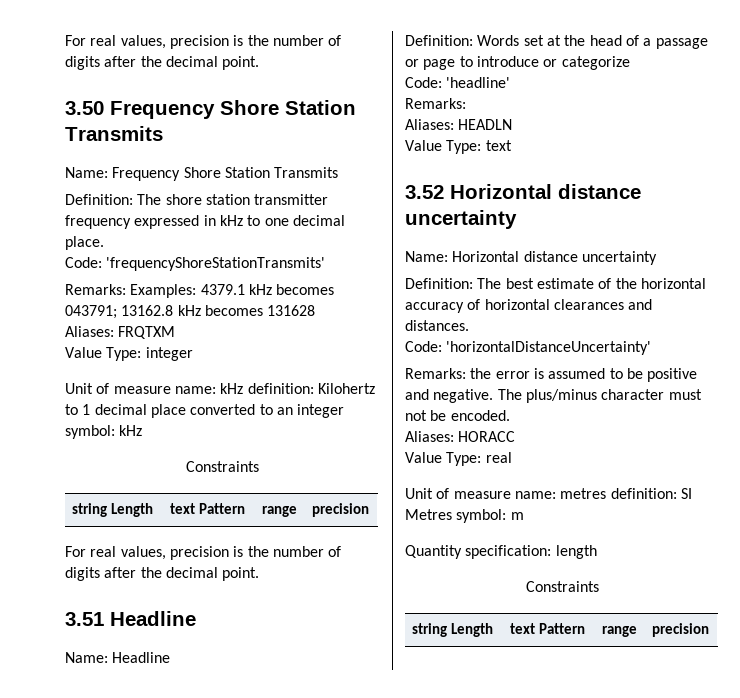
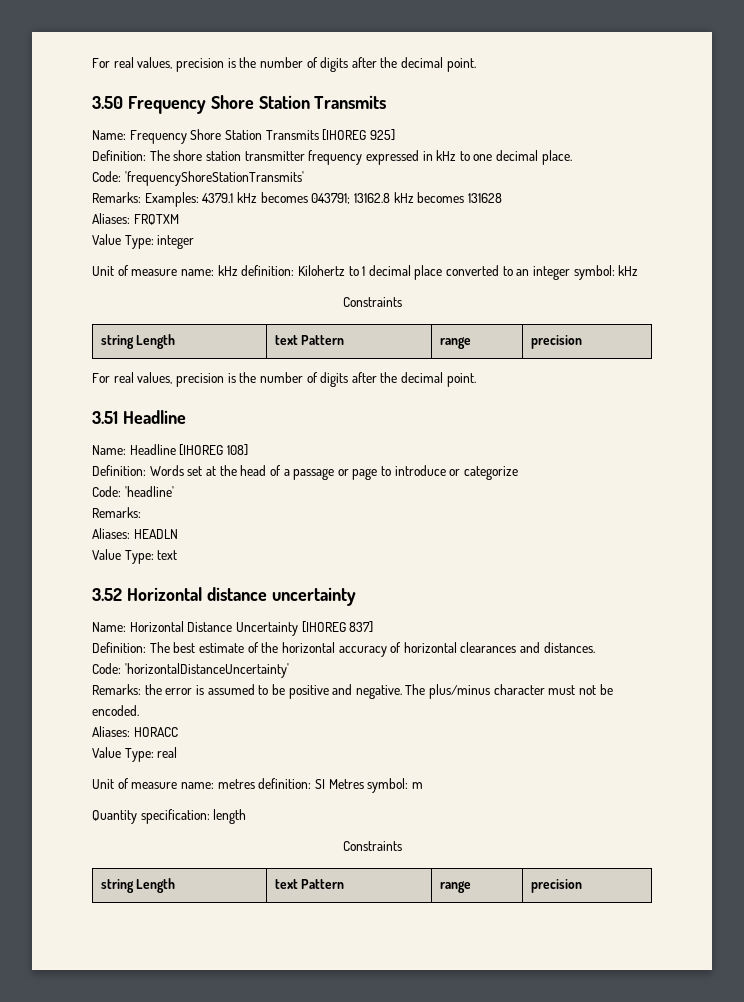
- Name: Frequency Shore Station Transmits
+ Name: Frequency Shore Station Transmits [IHOREG 925]
- Name: Headline
+ Name: Headline [IHOREG 108]
- Name: Horizontal distance uncertainty
+ Name: Horizontal Distance Uncertainty [IHOREG 837]

